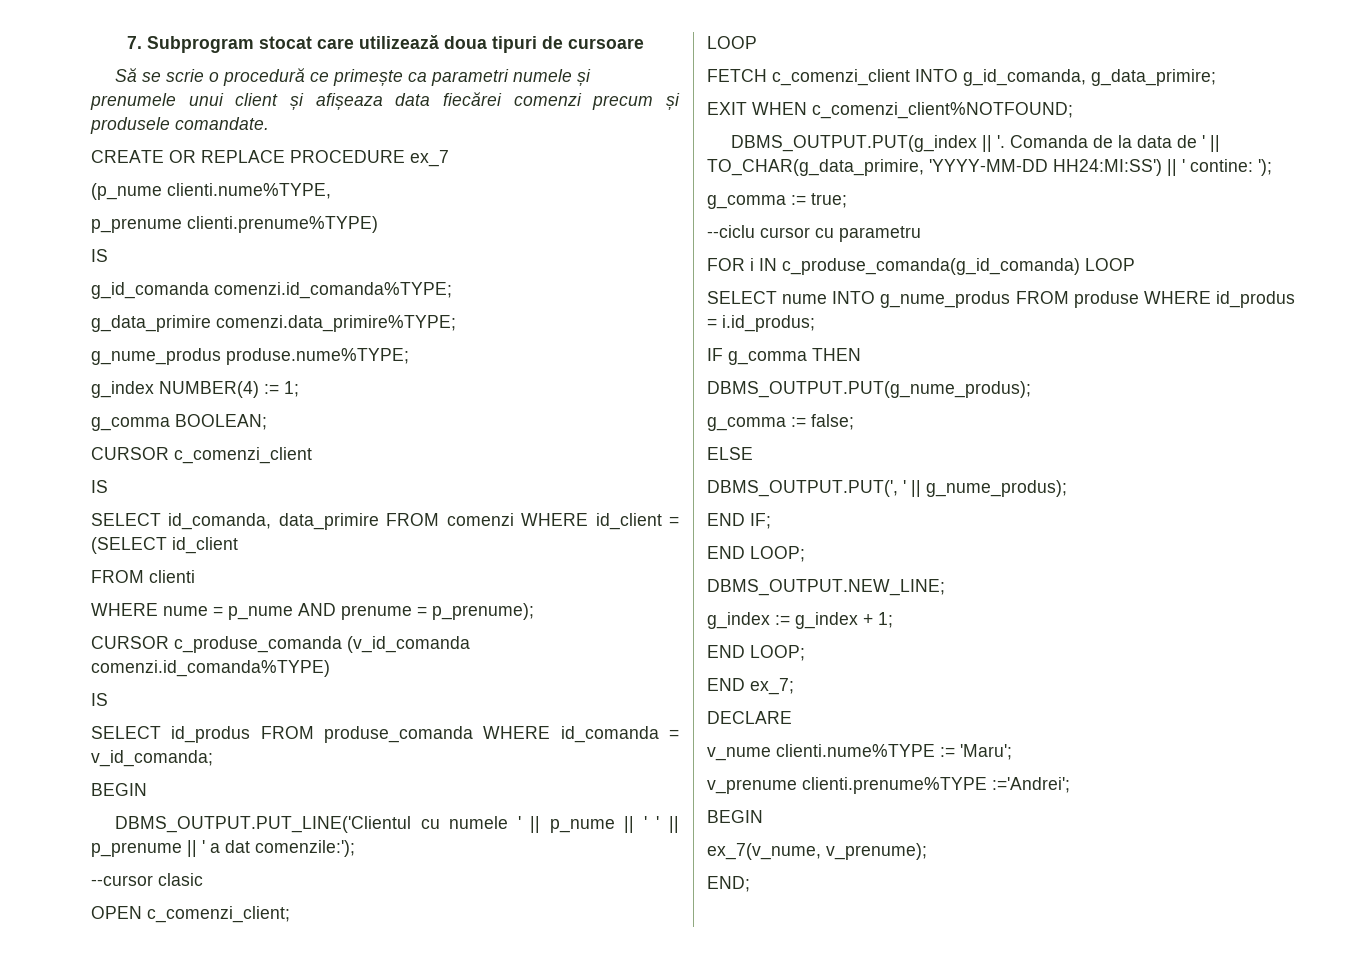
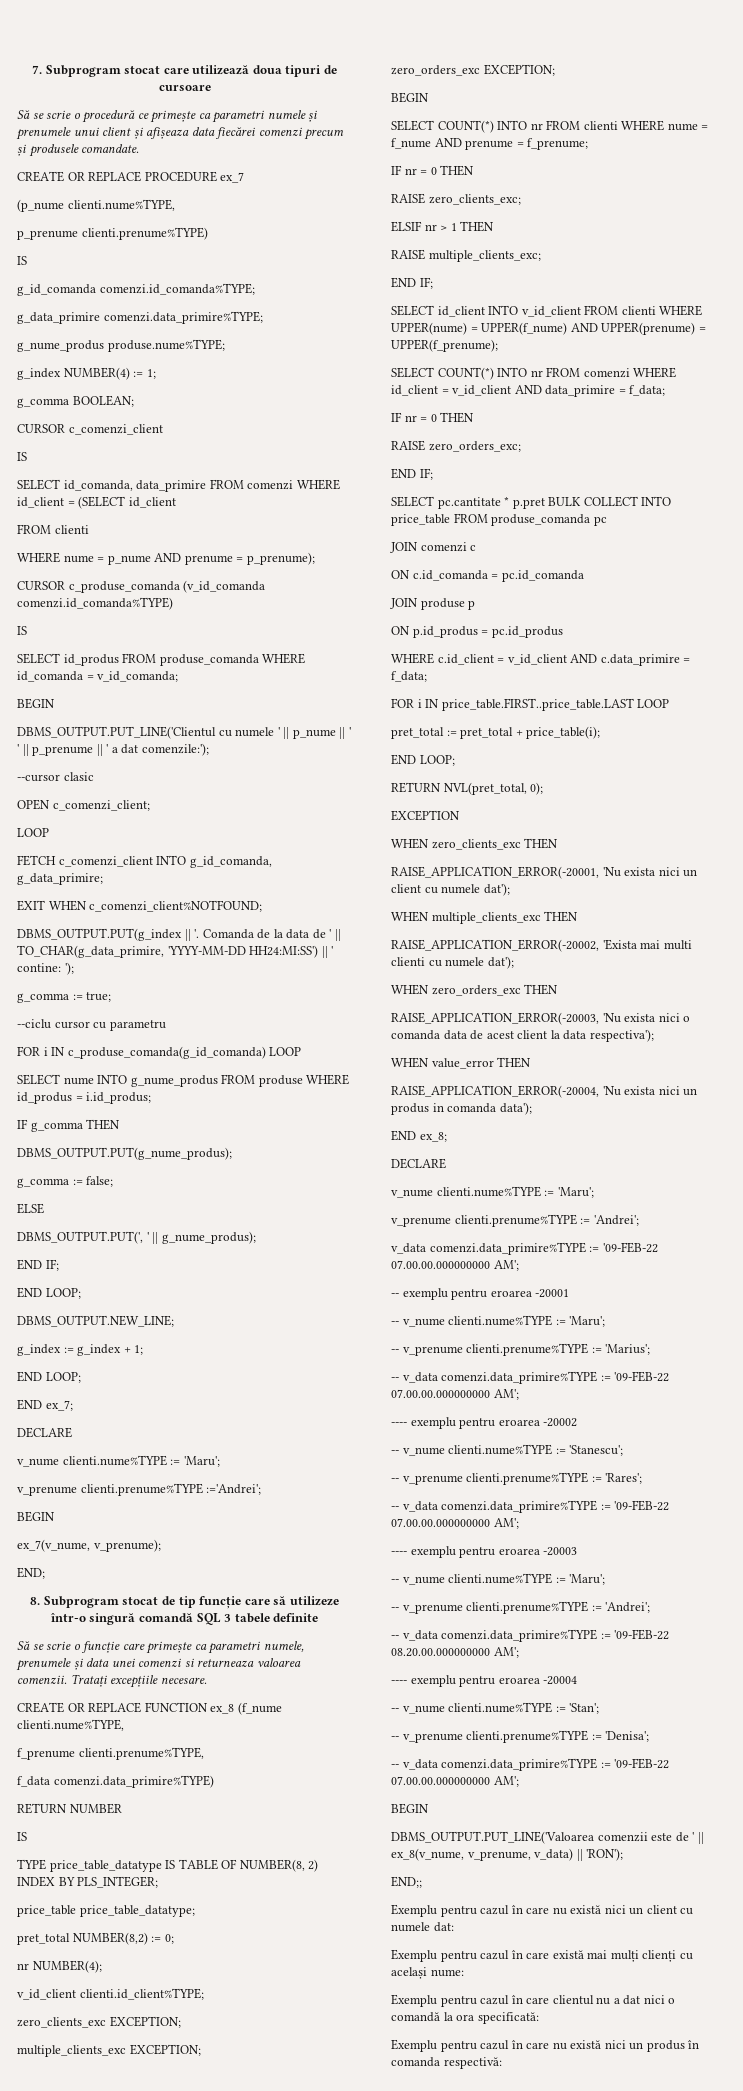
+ 8. Subprogram stocat de tip funcție care să utilizeze într-o singură comandă SQL 3 tabele definite
+ Să se scrie o funcție care primește ca parametri numele, prenumele și data unei comenzi si returneaza valoarea comenzii. Tratați excepțiile necesare.
+ CREATE OR REPLACE FUNCTION ex_8 (f_nume clienti.nume%TYPE,
+ f_prenume clienti.prenume%TYPE,
+ f_data comenzi.data_primire%TYPE)
+ RETURN NUMBER
+ IS
+ TYPE price_table_datatype IS TABLE OF NUMBER(8, 2) INDEX BY PLS_INTEGER;
+ price_table price_table_datatype;
+ pret_total NUMBER(8,2) := 0;
+ nr NUMBER(4);
+ v_id_client clienti.id_client%TYPE;
+ zero_clients_exc EXCEPTION;
+ multiple_clients_exc EXCEPTION;
+ zero_orders_exc EXCEPTION;
+ BEGIN
+ SELECT COUNT(*) INTO nr FROM clienti WHERE nume = f_nume AND prenume = f_prenume;
+ IF nr = 0 THEN
+ RAISE zero_clients_exc;
+ ELSIF nr > 1 THEN
+ RAISE multiple_clients_exc;
+ END IF;
+ SELECT id_client INTO v_id_client FROM clienti WHERE UPPER(nume) = UPPER(f_nume) AND UPPER(prenume) = UPPER(f_prenume);
+ SELECT COUNT(*) INTO nr FROM comenzi WHERE id_client = v_id_client AND data_primire = f_data;
+ IF nr = 0 THEN
+ RAISE zero_orders_exc;
+ END IF;
+ SELECT pc.cantitate * p.pret BULK COLLECT INTO price_table FROM produse_comanda pc
+ JOIN comenzi c
+ ON c.id_comanda = pc.id_comanda
+ JOIN produse p
+ ON p.id_produs = pc.id_produs
+ WHERE c.id_client = v_id_client AND c.data_primire = f_data;
+ FOR i IN price_table.FIRST..price_table.LAST LOOP
+ pret_total := pret_total + price_table(i);
+ END LOOP;
+ RETURN NVL(pret_total, 0);
+ EXCEPTION
+ WHEN zero_clients_exc THEN
+ RAISE_APPLICATION_ERROR(-20001, 'Nu exista nici un client cu numele dat');
+ WHEN multiple_clients_exc THEN
+ RAISE_APPLICATION_ERROR(-20002, 'Exista mai multi clienti cu numele dat');
+ WHEN zero_orders_exc THEN
+ RAISE_APPLICATION_ERROR(-20003, 'Nu exista nici o comanda data de acest client la data respectiva');
+ WHEN value_error THEN
+ RAISE_APPLICATION_ERROR(-20004, 'Nu exista nici un produs in comanda data');
+ END ex_8;
+ DECLARE
+ v_nume clienti.nume%TYPE := 'Maru';
+ v_prenume clienti.prenume%TYPE := 'Andrei';
+ v_data comenzi.data_primire%TYPE := '09-FEB-22 07.00.00.000000000 AM';
+ -- exemplu pentru eroarea -20001
+ -- v_nume clienti.nume%TYPE := 'Maru';
+ -- v_prenume clienti.prenume%TYPE := 'Marius';
+ -- v_data comenzi.data_primire%TYPE := '09-FEB-22 07.00.00.000000000 AM';
+ ---- exemplu pentru eroarea -20002
+ -- v_nume clienti.nume%TYPE := 'Stanescu';
+ -- v_prenume clienti.prenume%TYPE := 'Rares';
+ -- v_data comenzi.data_primire%TYPE := '09-FEB-22 07.00.00.000000000 AM';
+ ---- exemplu pentru eroarea -20003
+ -- v_nume clienti.nume%TYPE := 'Maru';
+ -- v_prenume clienti.prenume%TYPE := 'Andrei';
+ -- v_data comenzi.data_primire%TYPE := '09-FEB-22 08.20.00.000000000 AM';
+ ---- exemplu pentru eroarea -20004
+ -- v_nume clienti.nume%TYPE := 'Stan';
+ -- v_prenume clienti.prenume%TYPE := 'Denisa';
+ -- v_data comenzi.data_primire%TYPE := '09-FEB-22 07.00.00.000000000 AM';
+ BEGIN
+ DBMS_OUTPUT.PUT_LINE('Valoarea comenzii este de ' || ex_8(v_nume, v_prenume, v_data) || 'RON');
+ END;;
+ Exemplu pentru cazul în care nu există nici un client cu numele dat:
+ Exemplu pentru cazul în care există mai mulți clienți cu același nume:
+ Exemplu pentru cazul în care clientul nu a dat nici o comandă la ora specificată:
+ Exemplu pentru cazul în care nu există nici un produs în comanda respectivă:

